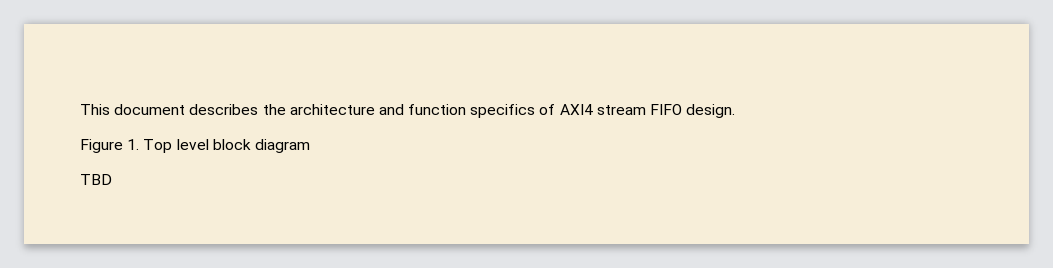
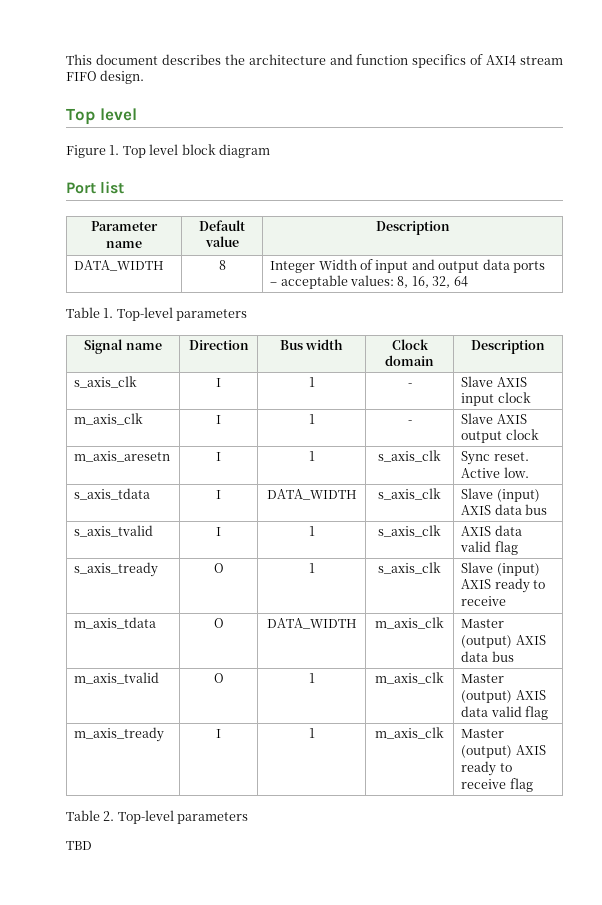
  This document describes the architecture and function specifics of AXI4 stream FIFO design.
+ Top level
+ Port list
+ Parameter name | Default value | Description
+ DATA_WIDTH | 8 | Integer Width of input and output data ports – acceptable values: 8, 16, 32, 64
+ Table 1. Top-level parameters
+ Signal name | Direction | Bus width | Clock domain | Description
+ s_axis_clk | I | 1 | - | Slave AXIS input clock
+ m_axis_clk | I | 1 | - | Slave AXIS output clock
+ m_axis_aresetn | I | 1 | s_axis_clk | Sync reset. Active low.
+ s_axis_tdata | I | DATA_WIDTH | s_axis_clk | Slave (input) AXIS data bus
+ s_axis_tvalid | I | 1 | s_axis_clk | AXIS data valid flag
+ s_axis_tready | O | 1 | s_axis_clk | Slave (input) AXIS ready to receive
+ m_axis_tdata | O | DATA_WIDTH | m_axis_clk | Master (output) AXIS data bus
+ m_axis_tvalid | O | 1 | m_axis_clk | Master (output) AXIS data valid flag
+ m_axis_tready | I | 1 | m_axis_clk | Master (output) AXIS ready to receive flag
+ Table 2. Top-level parameters

